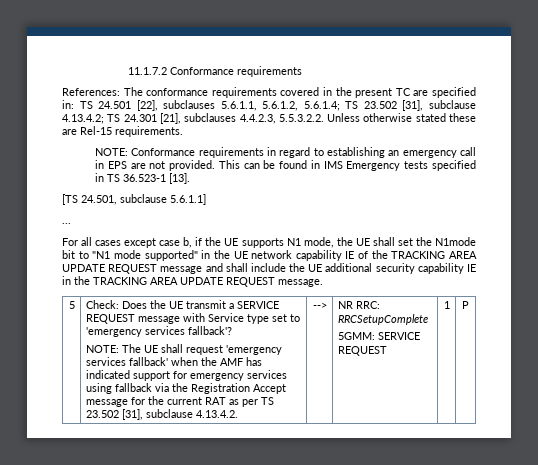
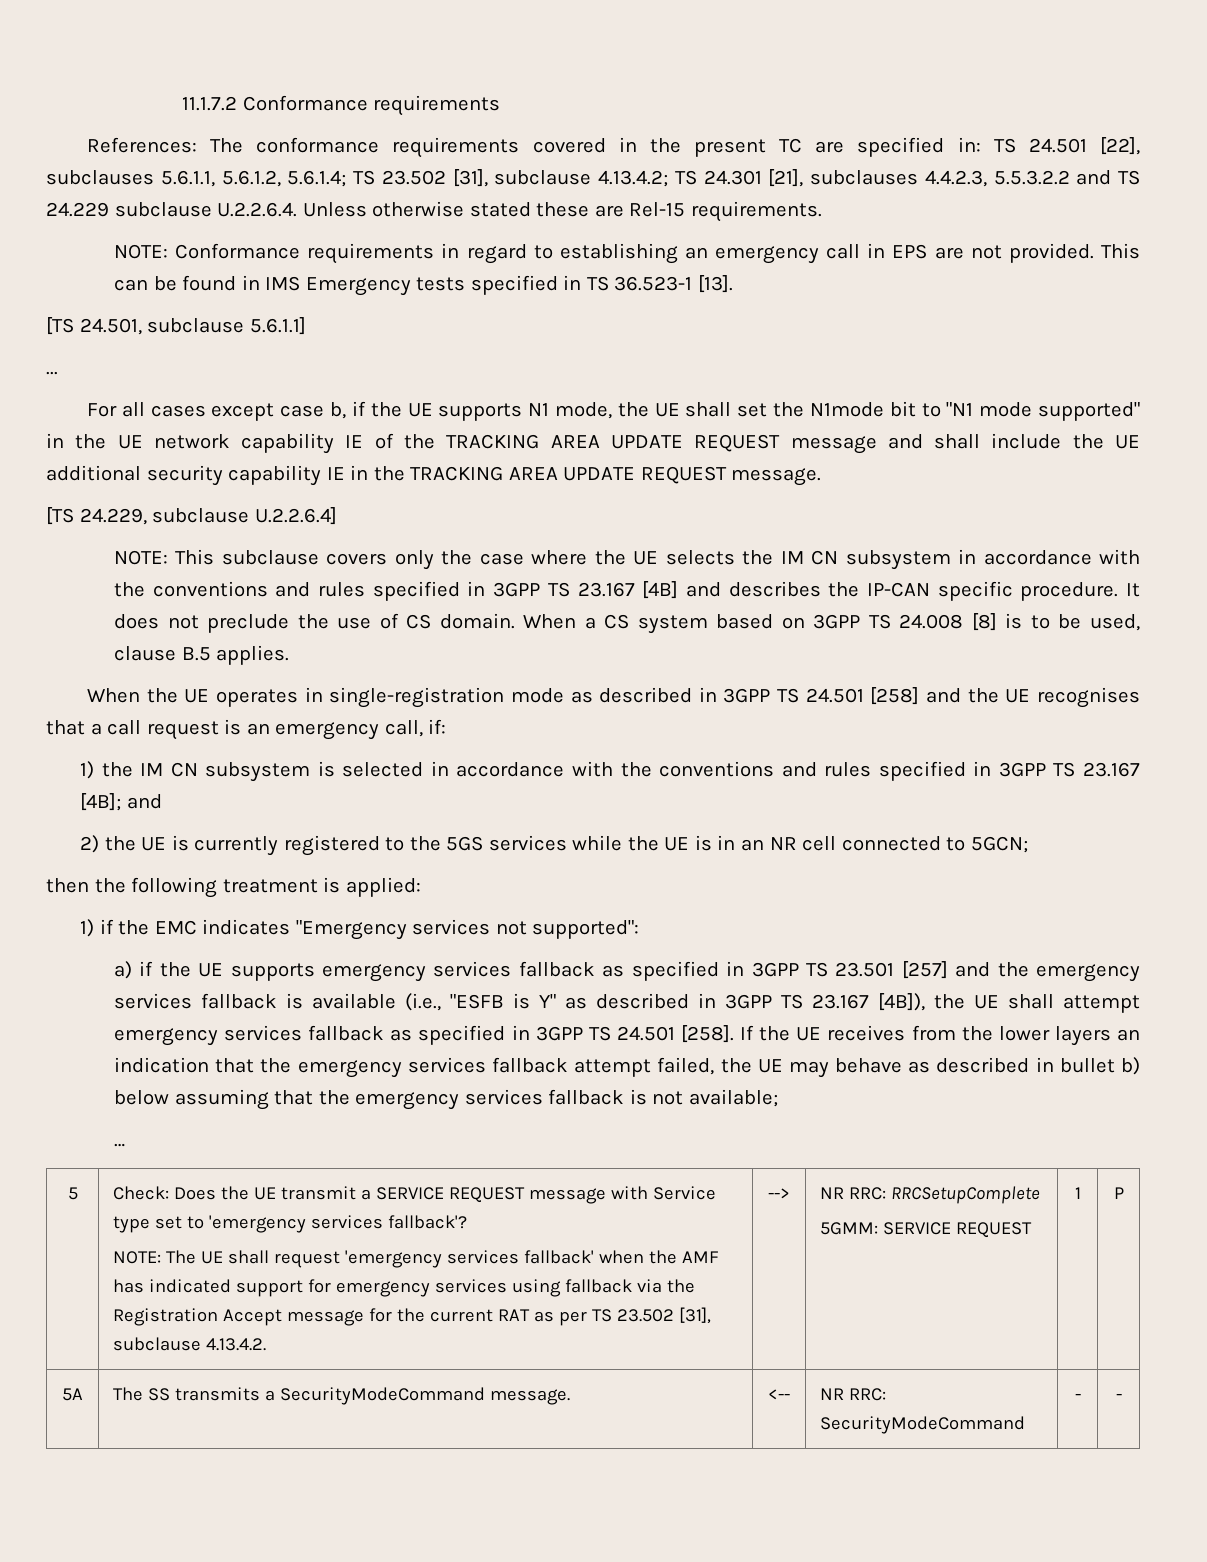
- References: The conformance requirements covered in the present TC are specified in: TS 24.501 [22], subclauses 5.6.1.1, 5.6.1.2, 5.6.1.4; TS 23.502 [31], subclause 4.13.4.2; TS 24.301 [21], subclauses 4.4.2.3, 5.5.3.2.2. Unless otherwise stated these are Rel-15 requirements.
+ References: The conformance requirements covered in the present TC are specified in: TS 24.501 [22], subclauses 5.6.1.1, 5.6.1.2, 5.6.1.4; TS 23.502 [31], subclause 4.13.4.2; TS 24.301 [21], subclauses 4.4.2.3, 5.5.3.2.2 and TS 24.229 subclause U.2.2.6.4. Unless otherwise stated these are Rel-15 requirements.
+ [TS 24.229, subclause U.2.2.6.4]
+ NOTE: This subclause covers only the case where the UE selects the IM CN subsystem in accordance with the conventions and rules specified in 3GPP TS 23.167 [4B] and describes the IP-CAN specific procedure. It does not preclude the use of CS domain. When a CS system based on 3GPP TS 24.008 [8] is to be used, clause B.5 applies.
+ When the UE operates in single-registration mode as described in 3GPP TS 24.501 [258] and the UE recognises that a call request is an emergency call, if:
+ 1) the IM CN subsystem is selected in accordance with the conventions and rules specified in 3GPP TS 23.167 [4B]; and
+ 2) the UE is currently registered to the 5GS services while the UE is in an NR cell connected to 5GCN;
+ then the following treatment is applied:
+ 1) if the EMC indicates "Emergency services not supported":
+ a) if the UE supports emergency services fallback as specified in 3GPP TS 23.501 [257] and the emergency services fallback is available (i.e., "ESFB is Y" as described in 3GPP TS 23.167 [4B]), the UE shall attempt emergency services fallback as specified in 3GPP TS 24.501 [258]. If the UE receives from the lower layers an indication that the emergency services fallback attempt failed, the UE may behave as described in bullet b) below assuming that the emergency services fallback is not available;
+ …
+ 5A | The SS transmits a SecurityModeCommand message. | <-- | NR RRC: SecurityModeCommand | - | -

